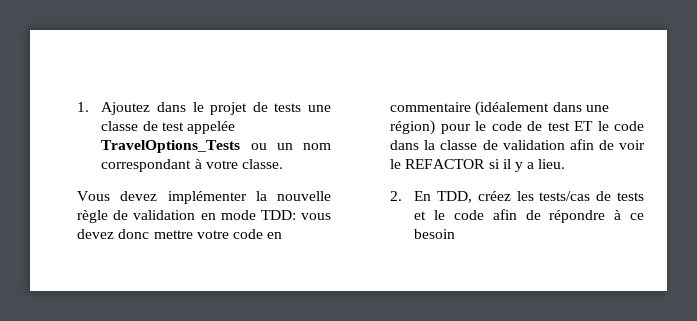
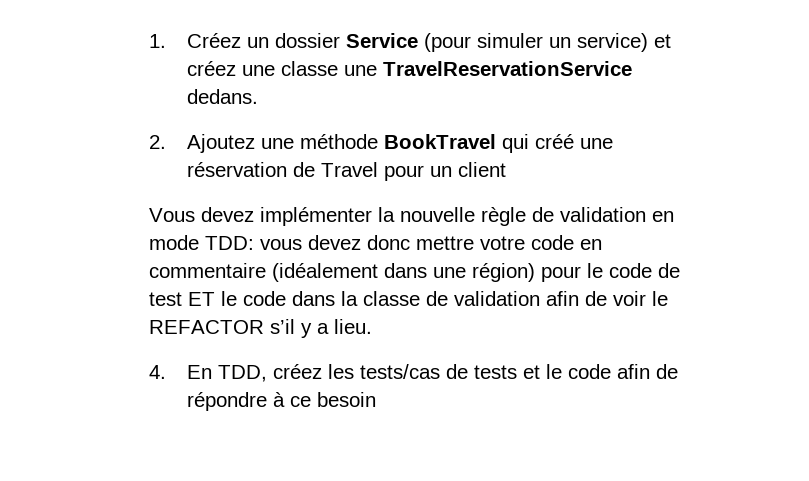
- 1. Ajoutez dans le projet de tests une classe de test appelée TravelOptions_Tests ou un nom correspondant à votre classe.
+ 1. Créez un dossier Service (pour simuler un service) et créez une classe une TravelReservationService dedans.
+ 2. Ajoutez une méthode BookTravel qui créé une réservation de Travel pour un client
- Vous devez implémenter la nouvelle règle de validation en mode TDD: vous devez donc mettre votre code en commentaire (idéalement dans une région) pour le code de test ET le code dans la classe de validation afin de voir le REFACTOR si il y a lieu.
+ Vous devez implémenter la nouvelle règle de validation en mode TDD: vous devez donc mettre votre code en commentaire (idéalement dans une région) pour le code de test ET le code dans la classe de validation afin de voir le REFACTOR s’il y a lieu.
- 2. En TDD, créez les tests/cas de tests et le code afin de répondre à ce besoin
+ 4. En TDD, créez les tests/cas de tests et le code afin de répondre à ce besoin

